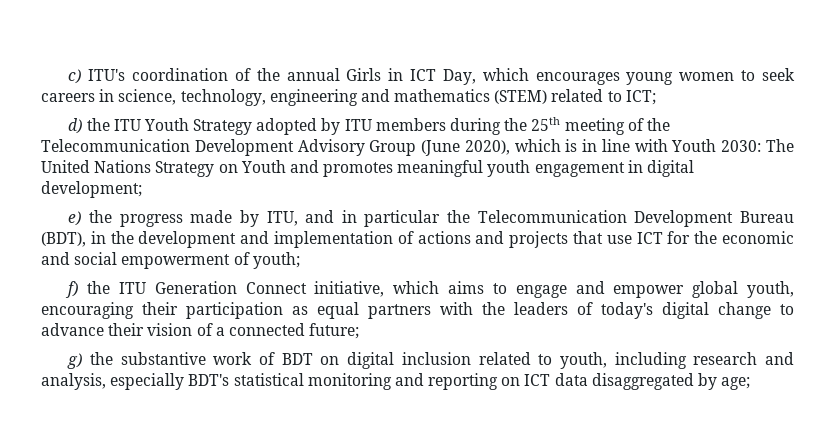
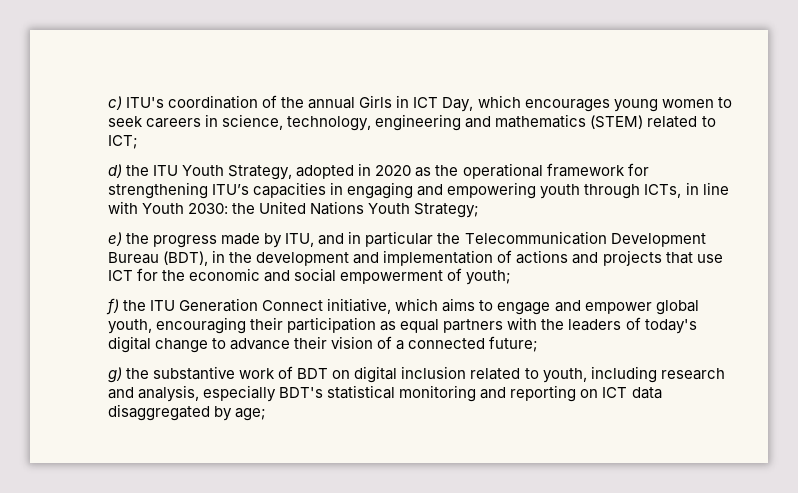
- d) the ITU Youth Strategy adopted by ITU members during the 25th meeting of the Telecommunication Development Advisory Group (June 2020), which is in line with Youth 2030: The United Nations Strategy on Youth and promotes meaningful youth engagement in digital development;
+ d) the ITU Youth Strategy, adopted in 2020 as the operational framework for strengthening ITU’s capacities in engaging and empowering youth through ICTs, in line with Youth 2030: the United Nations Youth Strategy;

